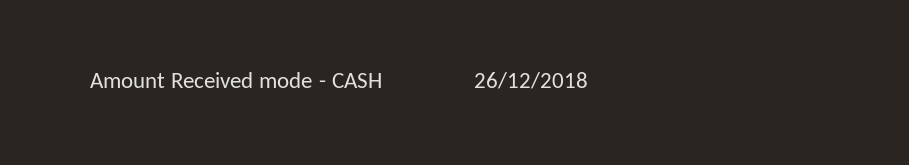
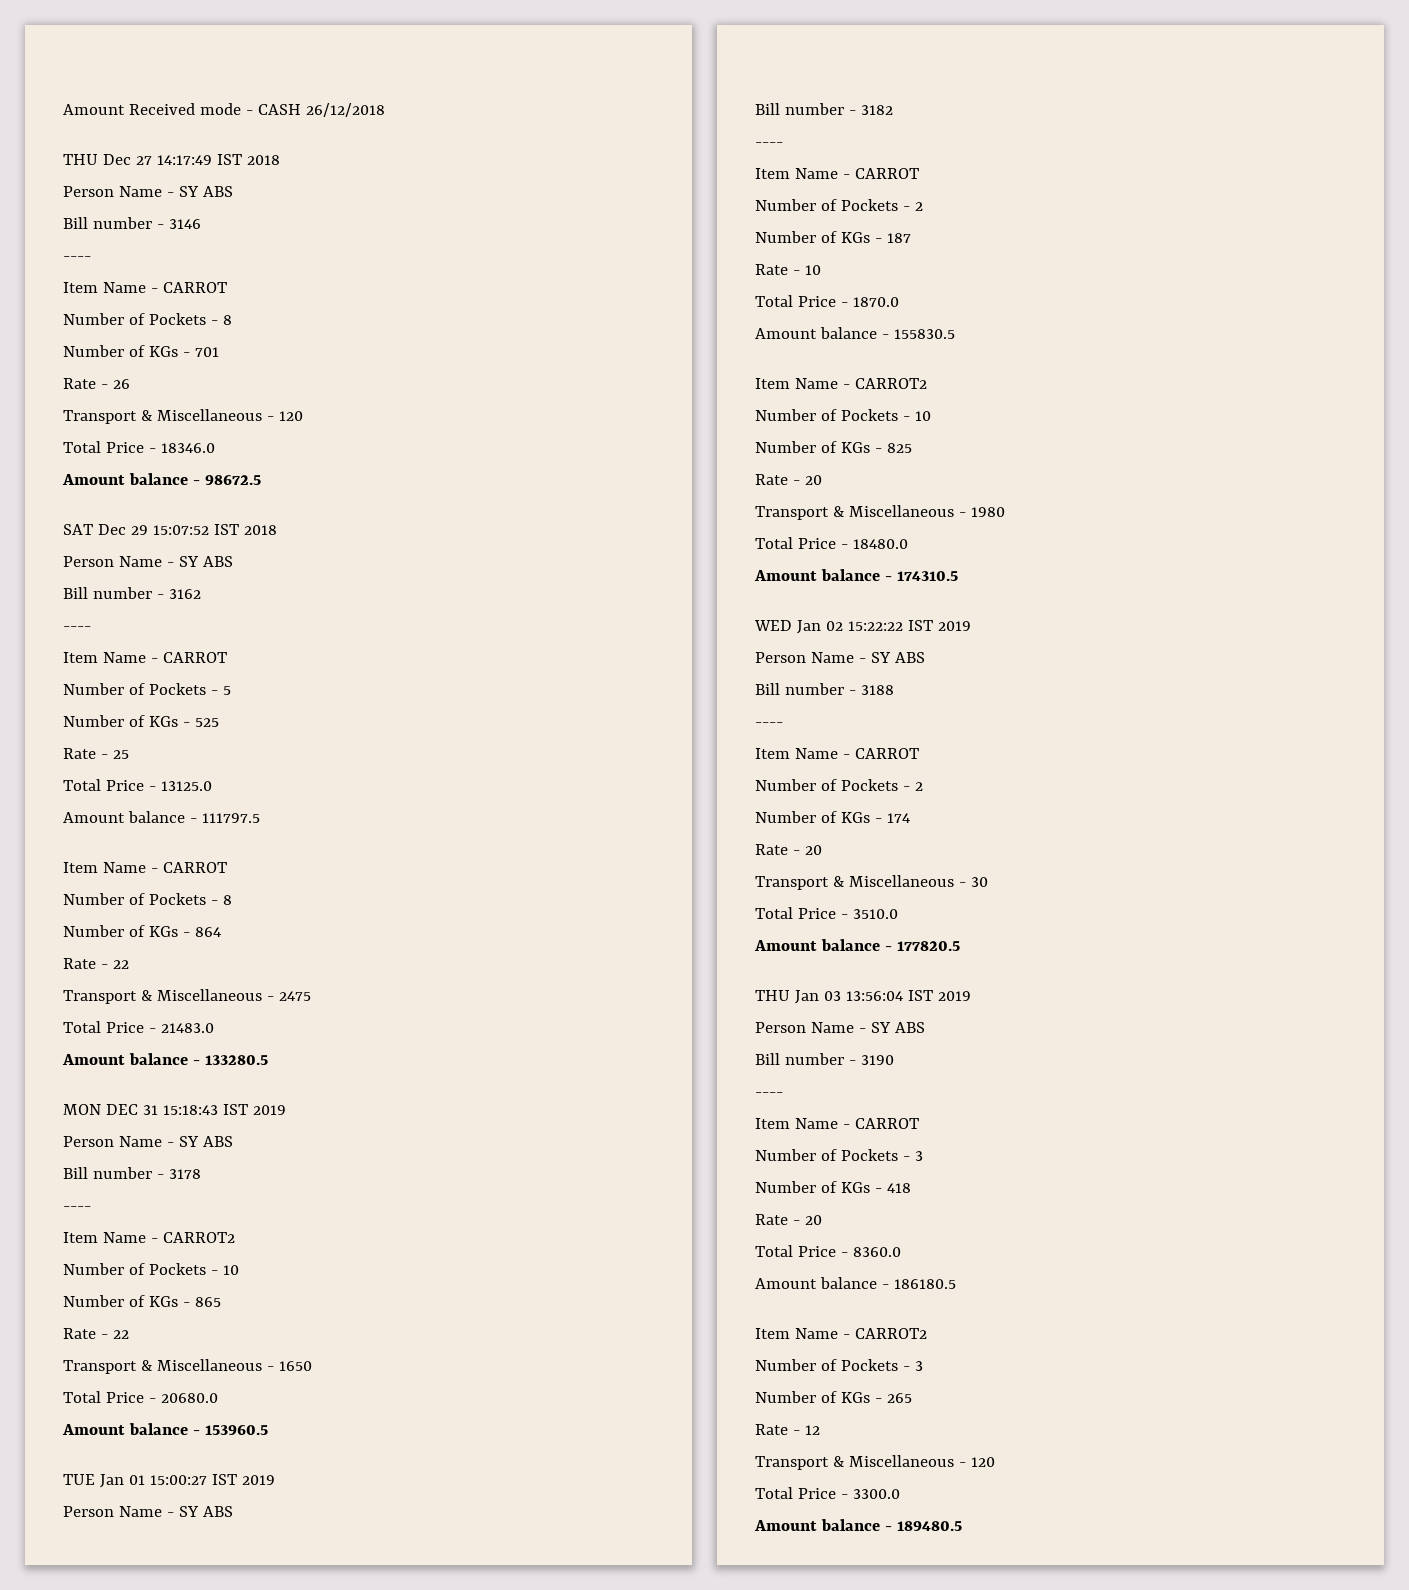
+ THU Dec 27 14:17:49 IST 2018
+ Person Name - SY ABS
+ Bill number - 3146
+ ----
+ Item Name - CARROT
+ Number of Pockets - 8
+ Number of KGs - 701
+ Rate - 26
+ Transport & Miscellaneous - 120
+ Total Price - 18346.0
+ Amount balance - 98672.5
+ SAT Dec 29 15:07:52 IST 2018
+ Person Name - SY ABS
+ Bill number - 3162
+ ----
+ Item Name - CARROT
+ Number of Pockets - 5
+ Number of KGs - 525
+ Rate - 25
+ Total Price - 13125.0
+ Amount balance - 111797.5
+ Item Name - CARROT
+ Number of Pockets - 8
+ Number of KGs - 864
+ Rate - 22
+ Transport & Miscellaneous - 2475
+ Total Price - 21483.0
+ Amount balance - 133280.5
+ MON DEC 31 15:18:43 IST 2019
+ Person Name - SY ABS
+ Bill number - 3178
+ ----
+ Item Name - CARROT2
+ Number of Pockets - 10
+ Number of KGs - 865
+ Rate - 22
+ Transport & Miscellaneous - 1650
+ Total Price - 20680.0
+ Amount balance - 153960.5
+ TUE Jan 01 15:00:27 IST 2019
+ Person Name - SY ABS
+ Bill number - 3182
+ ----
+ Item Name - CARROT
+ Number of Pockets - 2
+ Number of KGs - 187
+ Rate - 10
+ Total Price - 1870.0
+ Amount balance - 155830.5
+ Item Name - CARROT2
+ Number of Pockets - 10
+ Number of KGs - 825
+ Rate - 20
+ Transport & Miscellaneous - 1980
+ Total Price - 18480.0
+ Amount balance - 174310.5
+ WED Jan 02 15:22:22 IST 2019
+ Person Name - SY ABS
+ Bill number - 3188
+ ----
+ Item Name - CARROT
+ Number of Pockets - 2
+ Number of KGs - 174
+ Rate - 20
+ Transport & Miscellaneous - 30
+ Total Price - 3510.0
+ Amount balance - 177820.5
+ THU Jan 03 13:56:04 IST 2019
+ Person Name - SY ABS
+ Bill number - 3190
+ ----
+ Item Name - CARROT
+ Number of Pockets - 3
+ Number of KGs - 418
+ Rate - 20
+ Total Price - 8360.0
+ Amount balance - 186180.5
+ Item Name - CARROT2
+ Number of Pockets - 3
+ Number of KGs - 265
+ Rate - 12
+ Transport & Miscellaneous - 120
+ Total Price - 3300.0
+ Amount balance - 189480.5

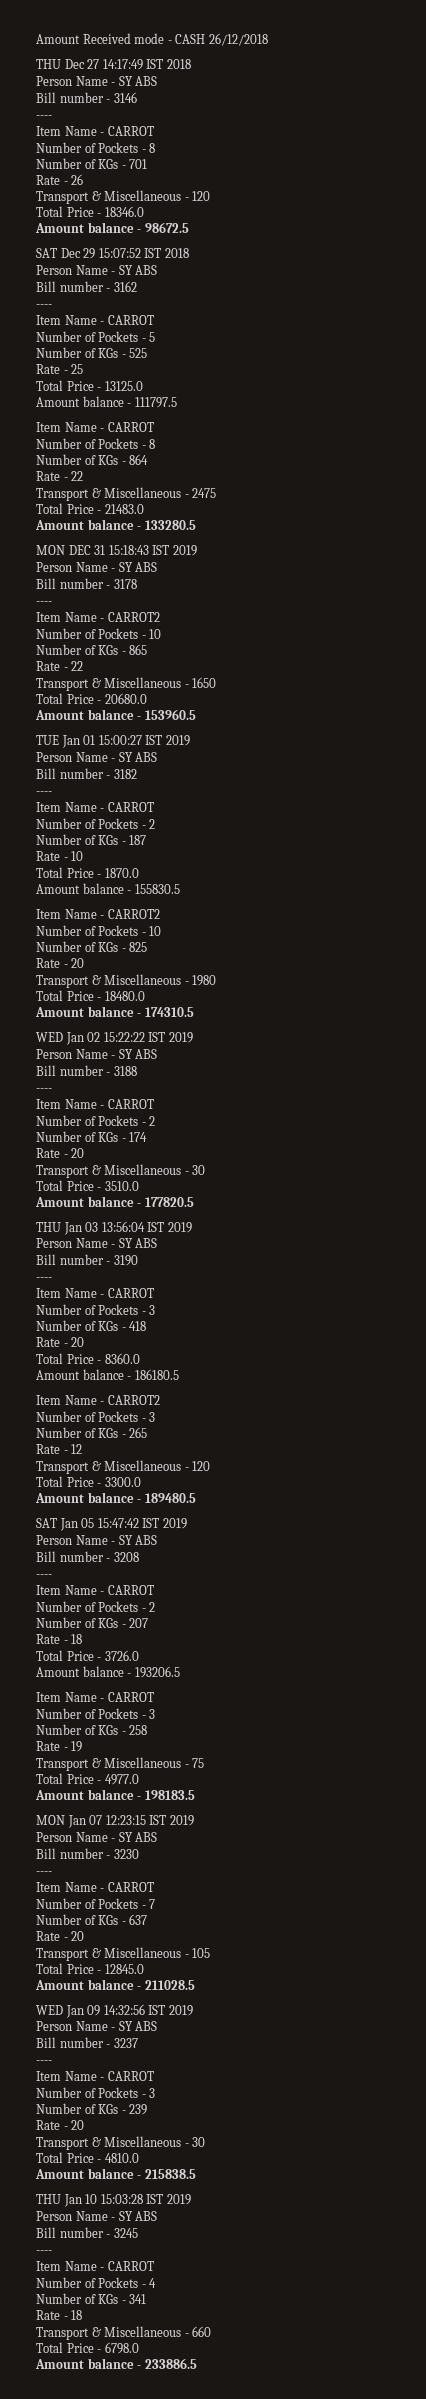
+ SAT Jan 05 15:47:42 IST 2019
+ Person Name - SY ABS
+ Bill number - 3208
+ ----
+ Item Name - CARROT
+ Number of Pockets - 2
+ Number of KGs - 207
+ Rate - 18
+ Total Price - 3726.0
+ Amount balance - 193206.5
+ Item Name - CARROT
+ Number of Pockets - 3
+ Number of KGs - 258
+ Rate - 19
+ Transport & Miscellaneous - 75
+ Total Price - 4977.0
+ Amount balance - 198183.5
+ MON Jan 07 12:23:15 IST 2019
+ Person Name - SY ABS
+ Bill number - 3230
+ ----
+ Item Name - CARROT
+ Number of Pockets - 7
+ Number of KGs - 637
+ Rate - 20
+ Transport & Miscellaneous - 105
+ Total Price - 12845.0
+ Amount balance - 211028.5
+ WED Jan 09 14:32:56 IST 2019
+ Person Name - SY ABS
+ Bill number - 3237
+ ----
+ Item Name - CARROT
+ Number of Pockets - 3
+ Number of KGs - 239
+ Rate - 20
+ Transport & Miscellaneous - 30
+ Total Price - 4810.0
+ Amount balance - 215838.5
+ THU Jan 10 15:03:28 IST 2019
+ Person Name - SY ABS
+ Bill number - 3245
+ ----
+ Item Name - CARROT
+ Number of Pockets - 4
+ Number of KGs - 341
+ Rate - 18
+ Transport & Miscellaneous - 660
+ Total Price - 6798.0
+ Amount balance - 233886.5

